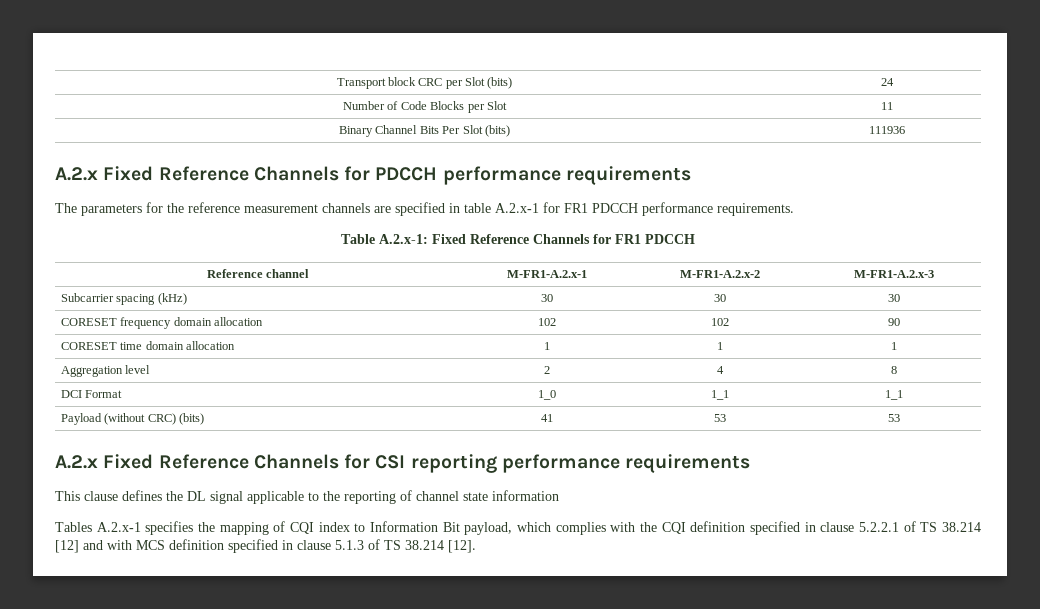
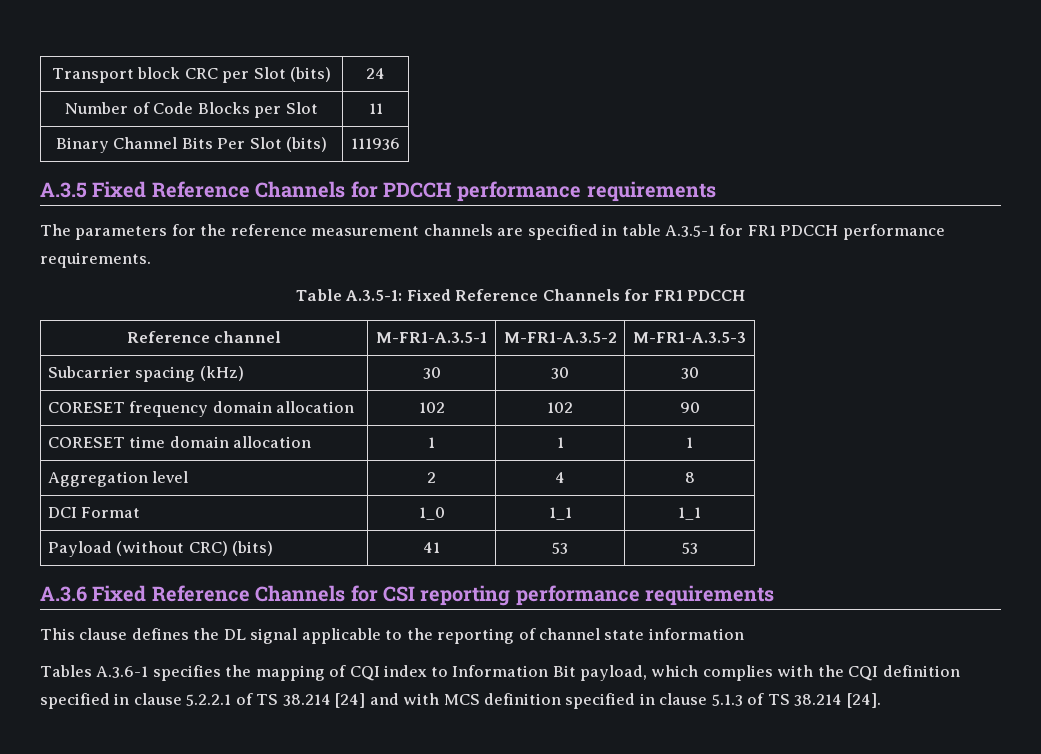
- A.2.x Fixed Reference Channels for PDCCH performance requirements
+ A.3.5 Fixed Reference Channels for PDCCH performance requirements
- The parameters for the reference measurement channels are specified in table A.2.x-1 for FR1 PDCCH performance requirements.
+ The parameters for the reference measurement channels are specified in table A.3.5-1 for FR1 PDCCH performance requirements.
- Table A.2.x-1: Fixed Reference Channels for FR1 PDCCH
+ Table A.3.5-1: Fixed Reference Channels for FR1 PDCCH
- Reference channel | M-FR1-A.2.x-1 | M-FR1-A.2.x-2 | M-FR1-A.2.x-3
+ Reference channel | M-FR1-A.3.5-1 | M-FR1-A.3.5-2 | M-FR1-A.3.5-3
- A.2.x Fixed Reference Channels for CSI reporting performance requirements
+ A.3.6 Fixed Reference Channels for CSI reporting performance requirements
- Tables A.2.x-1 specifies the mapping of CQI index to Information Bit payload, which complies with the CQI definition specified in clause 5.2.2.1 of TS 38.214 [12] and with MCS definition specified in clause 5.1.3 of TS 38.214 [12].
+ Tables A.3.6-1 specifies the mapping of CQI index to Information Bit payload, which complies with the CQI definition specified in clause 5.2.2.1 of TS 38.214 [24] and with MCS definition specified in clause 5.1.3 of TS 38.214 [24].

